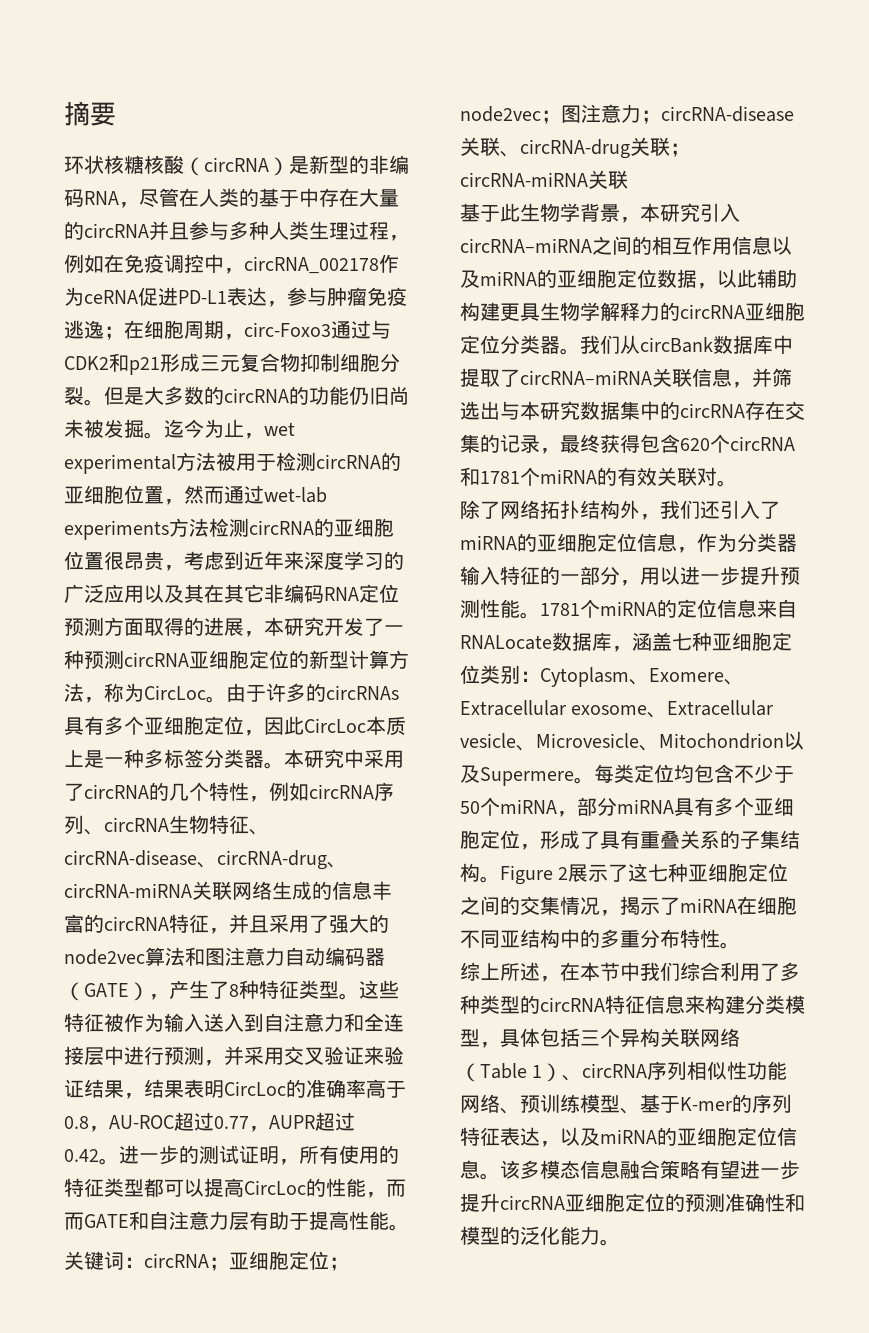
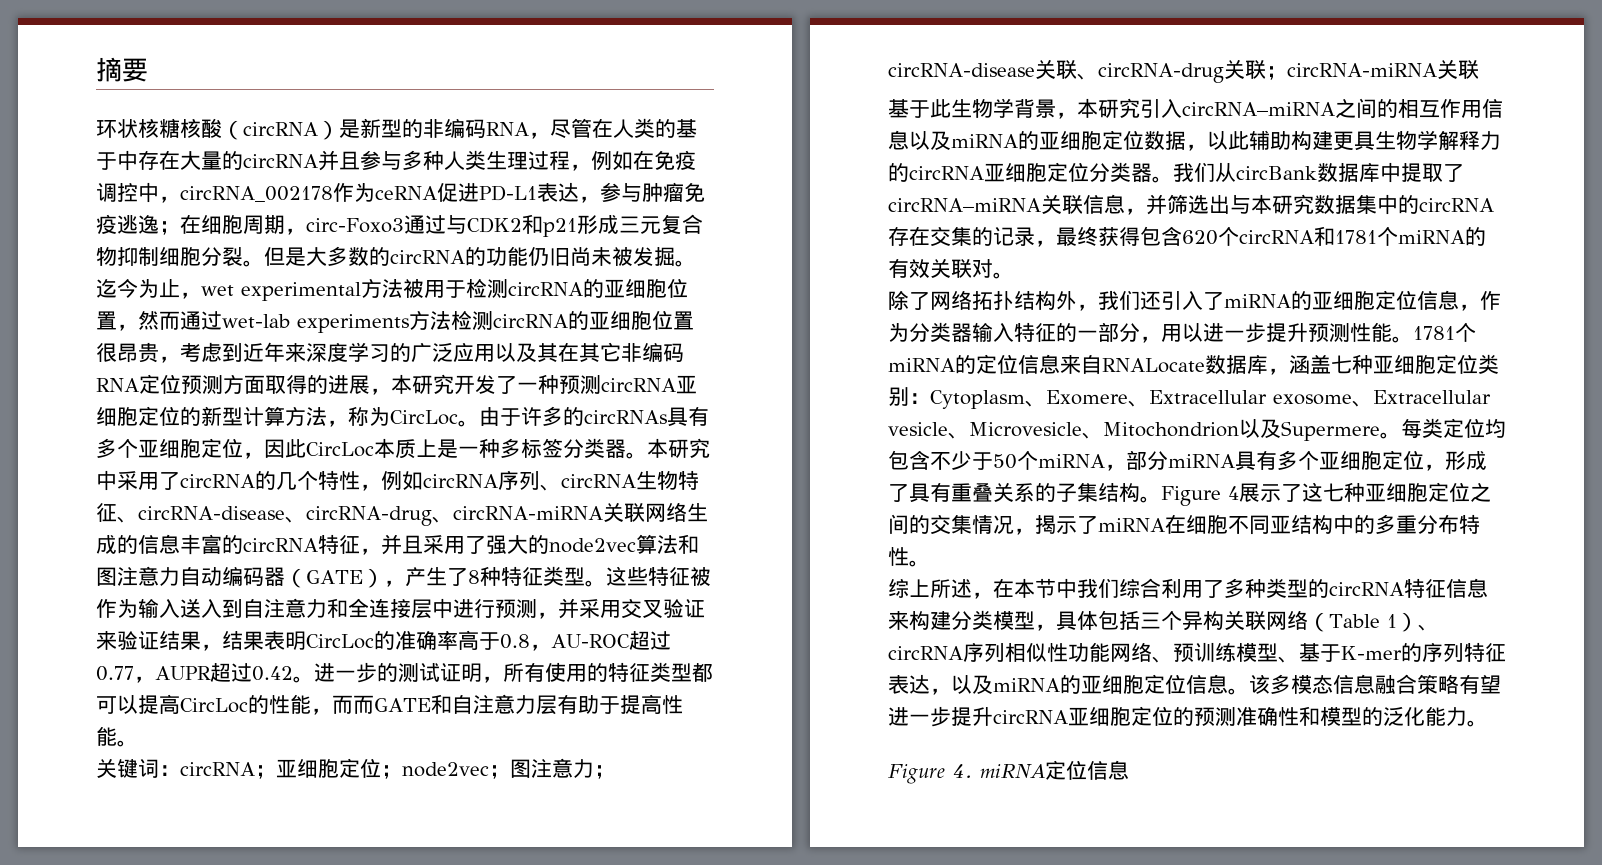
- Figure 2展示了这七种亚细胞定位之间的交集情况，揭示了miRNA在细胞不同亚结构中的多重分布特性。
+ Figure 4展示了这七种亚细胞定位之间的交集情况，揭示了miRNA在细胞不同亚结构中的多重分布特性。
+ Figure 4. miRNA定位信息

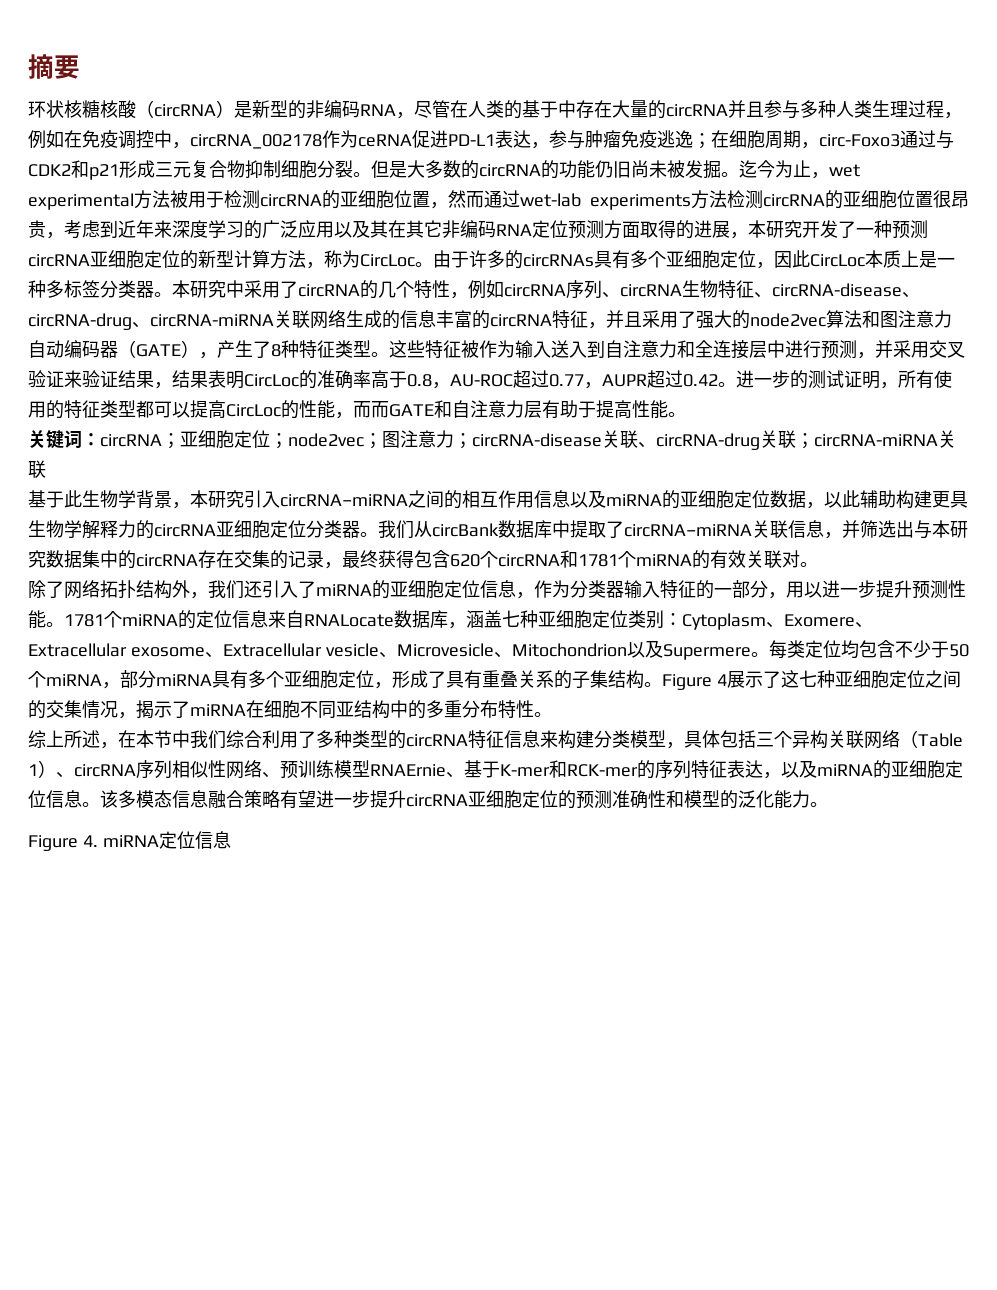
- 综上所述，在本节中我们综合利用了多种类型的circRNA特征信息来构建分类模型，具体包括三个异构关联网络（Table 1）、circRNA序列相似性功能网络、预训练模型、基于K-mer的序列特征表达，以及miRNA的亚细胞定位信息。
+ 综上所述，在本节中我们综合利用了多种类型的circRNA特征信息来构建分类模型，具体包括三个异构关联网络（Table 1）、circRNA序列相似性网络、预训练模型RNAErnie、基于K-mer和RCK-mer的序列特征表达，以及miRNA的亚细胞定位信息。

